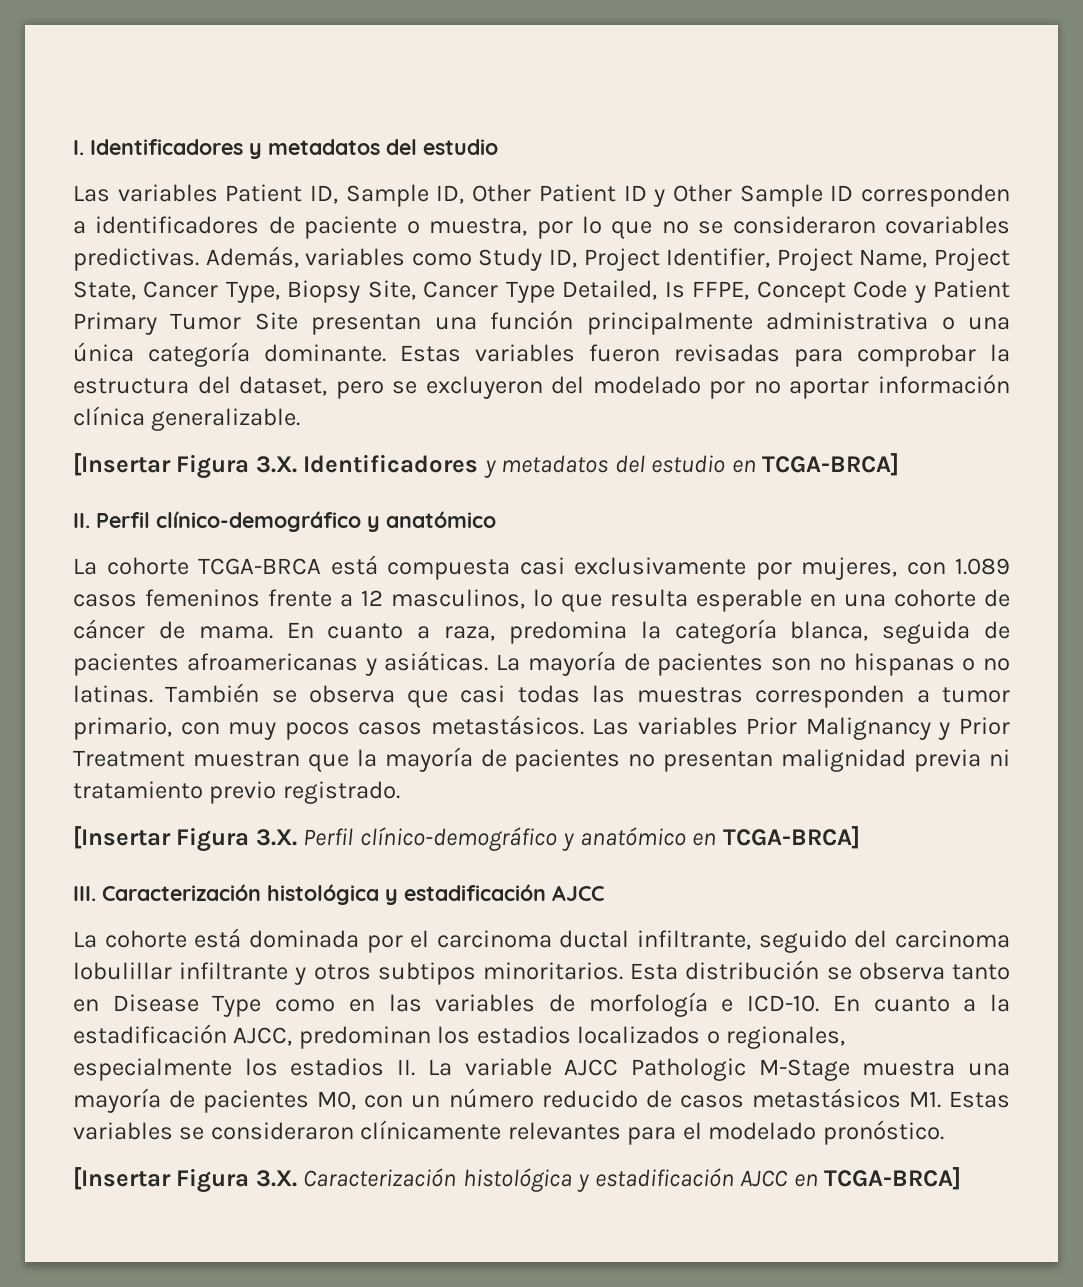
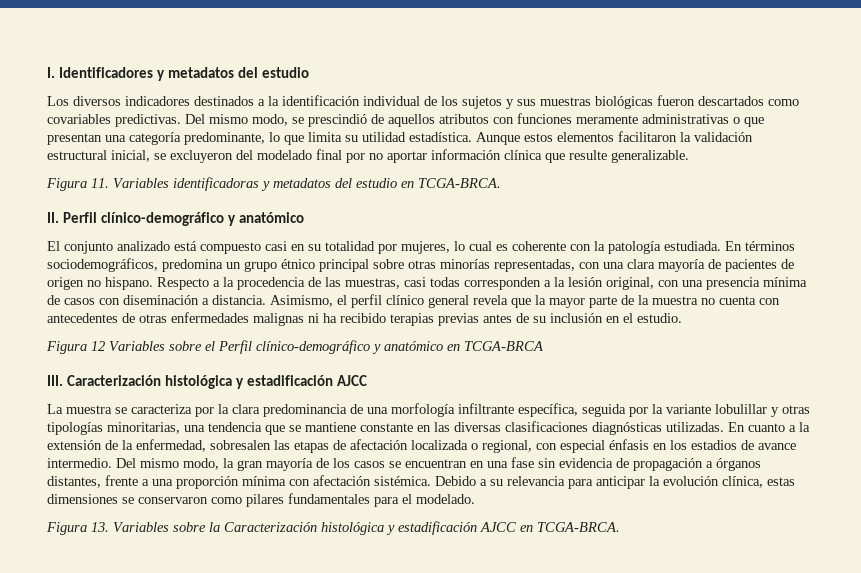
- Las variables Patient ID, Sample ID, Other Patient ID y Other Sample ID corresponden a identificadores de paciente o muestra, por lo que no se consideraron covariables predictivas. Además, variables como Study ID, Project Identifier, Project Name, Project State, Cancer Type, Biopsy Site, Cancer Type Detailed, Is FFPE, Concept Code y Patient Primary Tumor Site presentan una función principalmente administrativa o una única categoría dominante. Estas variables fueron revisadas para comprobar la estructura del dataset, pero se excluyeron del modelado por no aportar información clínica generalizable.
+ Los diversos indicadores destinados a la identificación individual de los sujetos y sus muestras biológicas fueron descartados como covariables predictivas. Del mismo modo, se prescindió de aquellos atributos con funciones meramente administrativas o que presentan una categoría predominante, lo que limita su utilidad estadística. Aunque estos elementos facilitaron la validación estructural inicial, se excluyeron del modelado final por no aportar información clínica que resulte generalizable.
- [Insertar Figura 3.X. Identificadores y metadatos del estudio en TCGA-BRCA]
+ Figura 11. Variables identificadoras y metadatos del estudio en TCGA-BRCA.
- La cohorte TCGA-BRCA está compuesta casi exclusivamente por mujeres, con 1.089 casos femeninos frente a 12 masculinos, lo que resulta esperable en una cohorte de cáncer de mama. En cuanto a raza, predomina la categoría blanca, seguida de pacientes afroamericanas y asiáticas. La mayoría de pacientes son no hispanas o no latinas. También se observa que casi todas las muestras corresponden a tumor primario, con muy pocos casos metastásicos. Las variables Prior Malignancy y Prior Treatment muestran que la mayoría de pacientes no presentan malignidad previa ni tratamiento previo registrado.
- [Insertar Figura 3.X. Perfil clínico-demográfico y anatómico en TCGA-BRCA]
+ El conjunto analizado está compuesto casi en su totalidad por mujeres, lo cual es coherente con la patología estudiada. En términos sociodemográficos, predomina un grupo étnico principal sobre otras minorías representadas, con una clara mayoría de pacientes de origen no hispano. Respecto a la procedencia de las muestras, casi todas corresponden a la lesión original, con una presencia mínima de casos con diseminación a distancia. Asimismo, el perfil clínico general revela que la mayor parte de la muestra no cuenta con antecedentes de otras enfermedades malignas ni ha recibido terapias previas antes de su inclusión en el estudio.
+ Figura 12 Variables sobre el Perfil clínico-demográfico y anatómico en TCGA-BRCA
- La cohorte está dominada por el carcinoma ductal infiltrante, seguido del carcinoma lobulillar infiltrante y otros subtipos minoritarios. Esta distribución se observa tanto en Disease Type como en las variables de morfología e ICD-10. En cuanto a la estadificación AJCC, predominan los estadios localizados o regionales, especialmente los estadios II. La variable AJCC Pathologic M-Stage muestra una mayoría de pacientes M0, con un número reducido de casos metastásicos M1. Estas variables se consideraron clínicamente relevantes para el modelado pronóstico.
- [Insertar Figura 3.X. Caracterización histológica y estadificación AJCC en TCGA-BRCA]
+ La muestra se caracteriza por la clara predominancia de una morfología infiltrante específica, seguida por la variante lobulillar y otras tipologías minoritarias, una tendencia que se mantiene constante en las diversas clasificaciones diagnósticas utilizadas. En cuanto a la extensión de la enfermedad, sobresalen las etapas de afectación localizada o regional, con especial énfasis en los estadios de avance intermedio. Del mismo modo, la gran mayoría de los casos se encuentran en una fase sin evidencia de propagación a órganos distantes, frente a una proporción mínima con afectación sistémica. Debido a su relevancia para anticipar la evolución clínica, estas dimensiones se conservaron como pilares fundamentales para el modelado.
+ Figura 13. Variables sobre la Caracterización histológica y estadificación AJCC en TCGA-BRCA.

